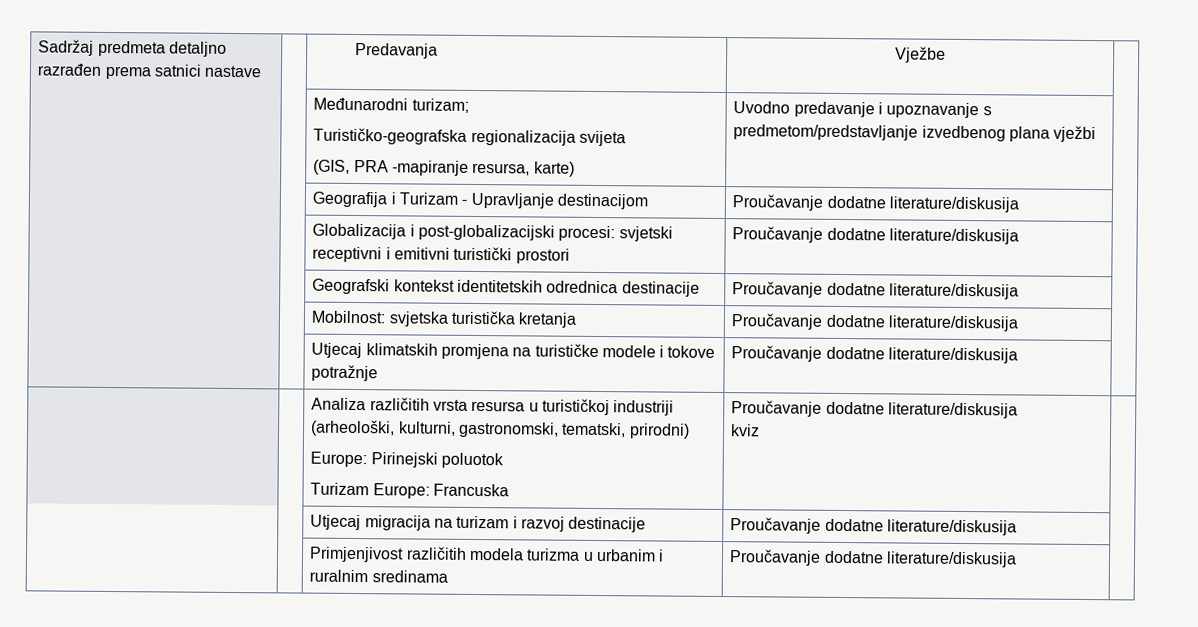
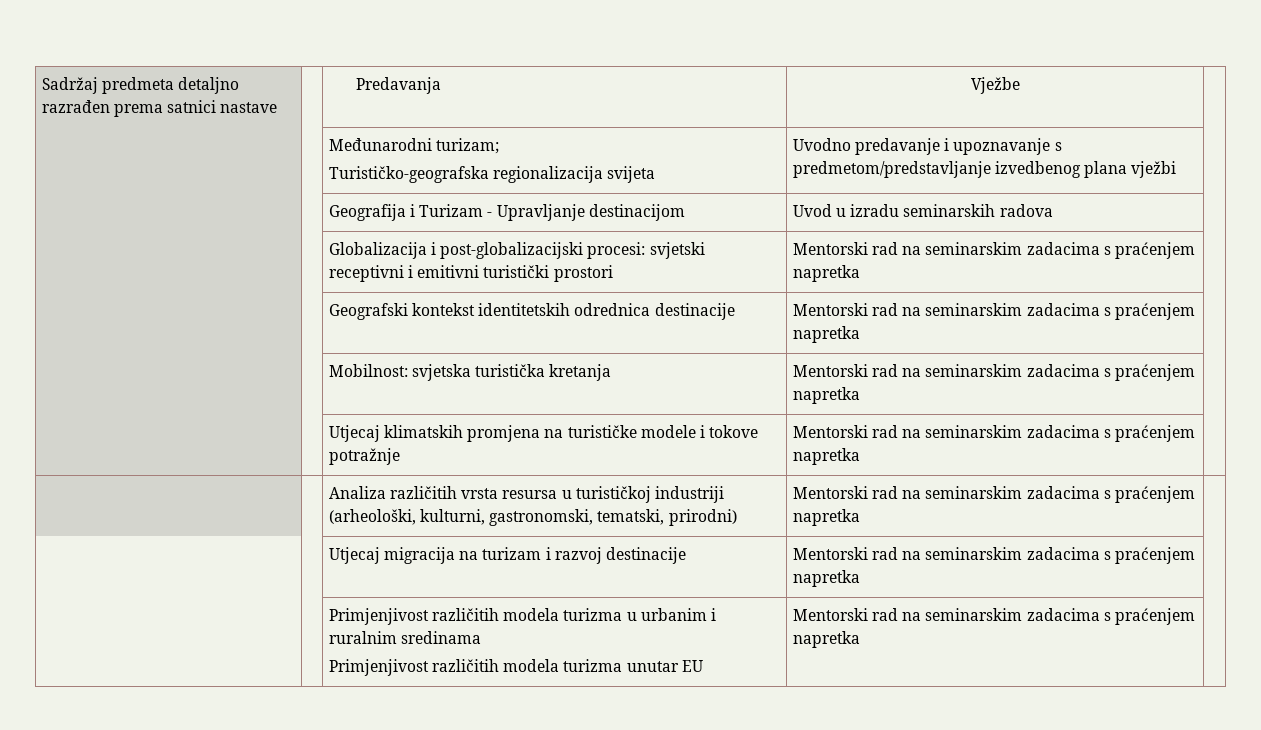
  | | Međunarodni turizam;
- Turističko-geografska regionalizacija svijeta
- (GIS, PRA -mapiranje resursa, karte) | Uvodno predavanje i upoznavanje s predmetom/predstavljanje izvedbenog plana vježbi |
+ Turističko-geografska regionalizacija svijeta | Uvodno predavanje i upoznavanje s predmetom/predstavljanje izvedbenog plana vježbi |
- | | Geografija i Turizam - Upravljanje destinacijom | Proučavanje dodatne literature/diskusija |
+ | | Geografija i Turizam - Upravljanje destinacijom | Uvod u izradu seminarskih radova |
- | | Globalizacija i post-globalizacijski procesi: svjetski receptivni i emitivni turistički prostori | Proučavanje dodatne literature/diskusija |
+ | | Globalizacija i post-globalizacijski procesi: svjetski receptivni i emitivni turistički prostori | Mentorski rad na seminarskim zadacima s praćenjem napretka |
- | | Geografski kontekst identitetskih odrednica destinacije | Proučavanje dodatne literature/diskusija |
- | | Mobilnost: svjetska turistička kretanja | Proučavanje dodatne literature/diskusija |
+ | | Geografski kontekst identitetskih odrednica destinacije | Mentorski rad na seminarskim zadacima s praćenjem napretka |
+ | | Mobilnost: svjetska turistička kretanja | Mentorski rad na seminarskim zadacima s praćenjem napretka |
- | | Utjecaj klimatskih promjena na turističke modele i tokove potražnje | Proučavanje dodatne literature/diskusija |
+ | | Utjecaj klimatskih promjena na turističke modele i tokove potražnje | Mentorski rad na seminarskim zadacima s praćenjem napretka |
- | | Analiza različitih vrsta resursa u turističkoj industriji (arheološki, kulturni, gastronomski, tematski, prirodni)
- Europe: Pirinejski poluotok
- Turizam Europe: Francuska | Proučavanje dodatne literature/diskusija
- kviz |
+ | | Analiza različitih vrsta resursa u turističkoj industriji (arheološki, kulturni, gastronomski, tematski, prirodni) | Mentorski rad na seminarskim zadacima s praćenjem napretka |
- | | Utjecaj migracija na turizam i razvoj destinacije | Proučavanje dodatne literature/diskusija |
+ | | Utjecaj migracija na turizam i razvoj destinacije | Mentorski rad na seminarskim zadacima s praćenjem napretka |
- | | Primjenjivost različitih modela turizma u urbanim i ruralnim sredinama | Proučavanje dodatne literature/diskusija |
+ | | Primjenjivost različitih modela turizma u urbanim i ruralnim sredinama
+ Primjenjivost različitih modela turizma unutar EU | Mentorski rad na seminarskim zadacima s praćenjem napretka |

